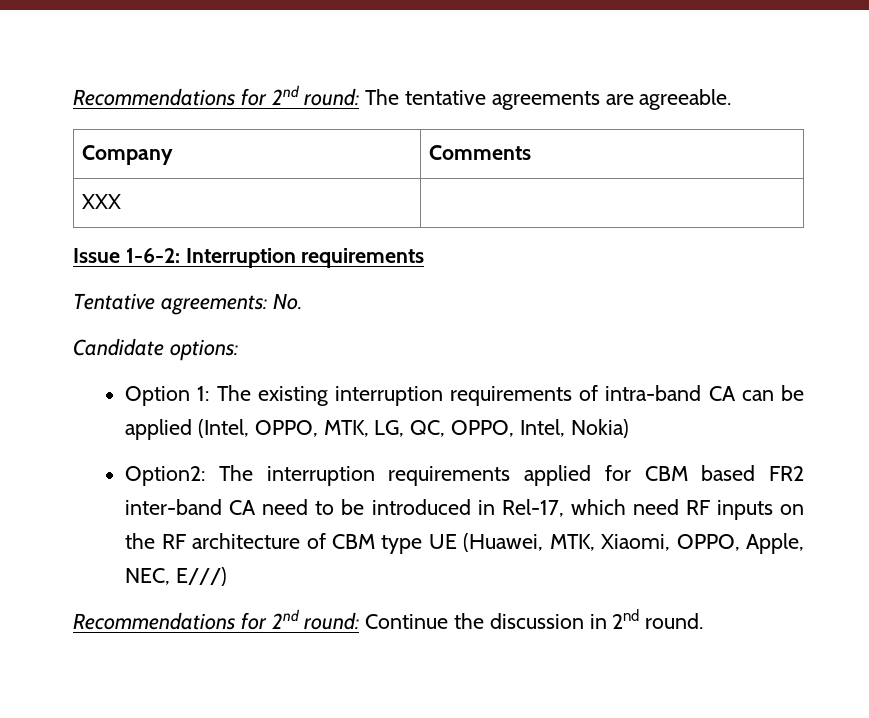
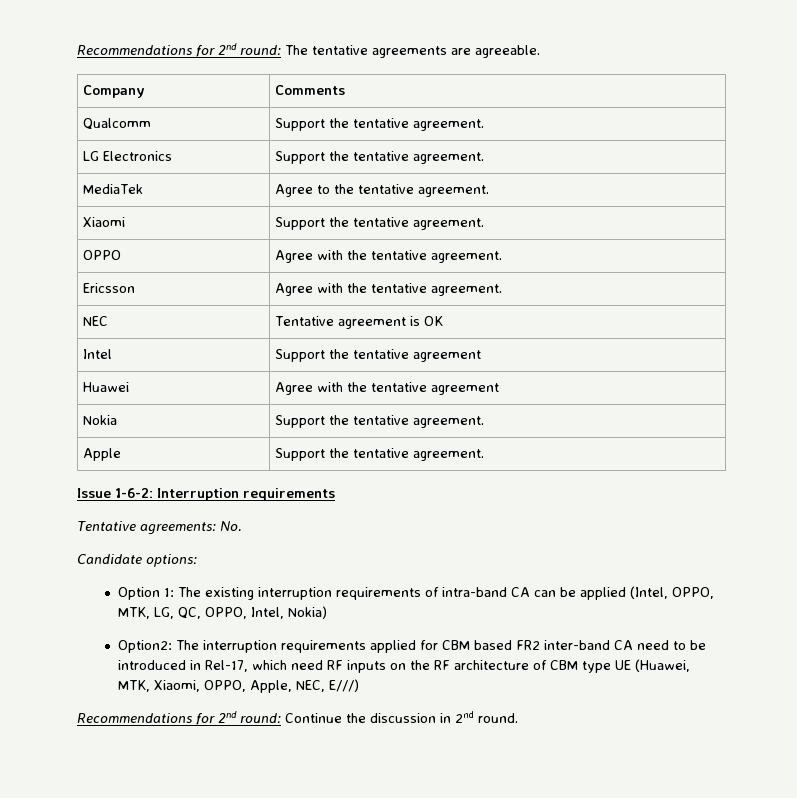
- XXX |
+ Qualcomm | Support the tentative agreement.
+ LG Electronics | Support the tentative agreement.
+ MediaTek | Agree to the tentative agreement.
+ Xiaomi | Support the tentative agreement.
+ OPPO | Agree with the tentative agreement.
+ Ericsson | Agree with the tentative agreement.
+ NEC | Tentative agreement is OK
+ Intel | Support the tentative agreement
+ Huawei | Agree with the tentative agreement
+ Nokia | Support the tentative agreement.
+ Apple | Support the tentative agreement.

